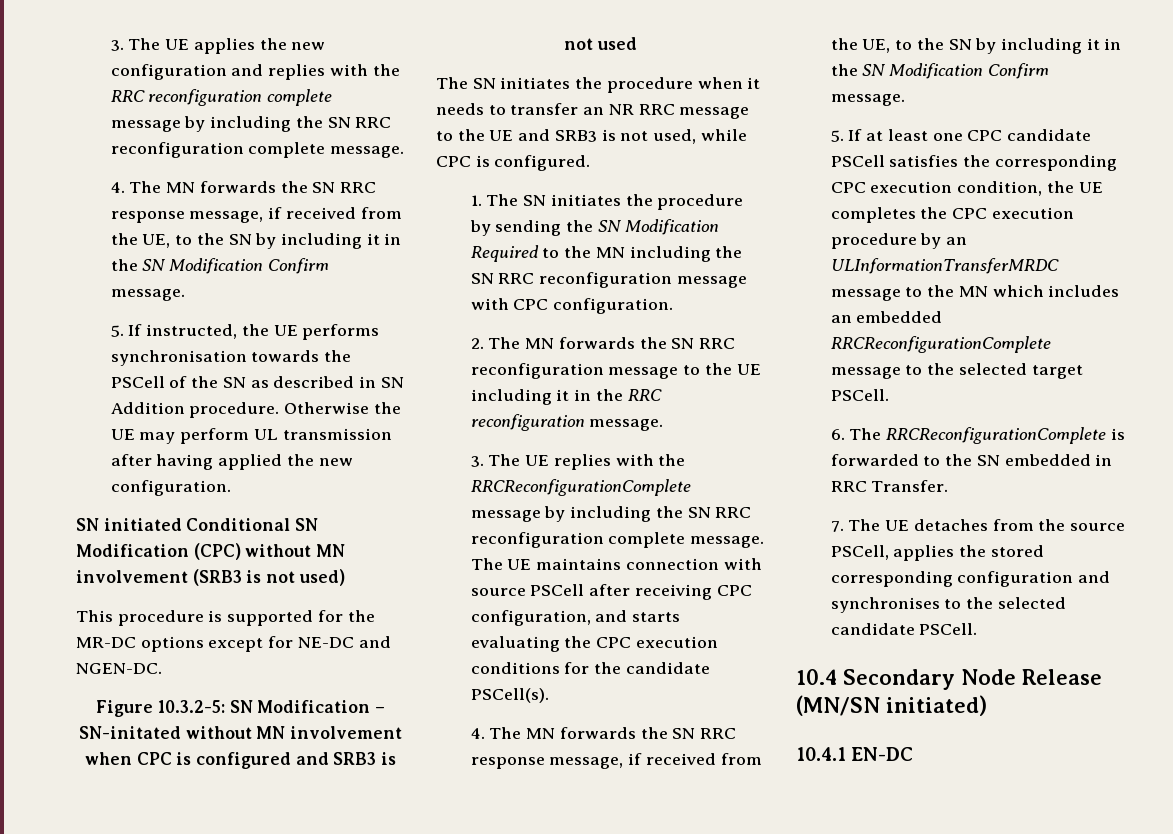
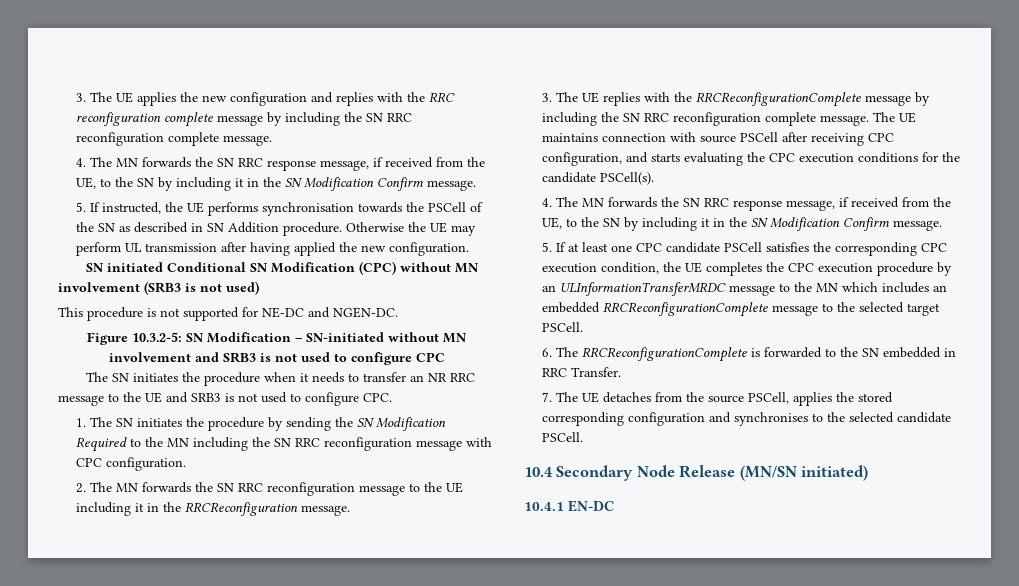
- This procedure is supported for the MR-DC options except for NE-DC and NGEN-DC.
+ This procedure is not supported for NE-DC and NGEN-DC.
- Figure 10.3.2-5: SN Modification – SN-initated without MN involvement when CPC is configured and SRB3 is not used
+ Figure 10.3.2-5: SN Modification – SN-initiated without MN involvement and SRB3 is not used to configure CPC
- The SN initiates the procedure when it needs to transfer an NR RRC message to the UE and SRB3 is not used, while CPC is configured.
+ The SN initiates the procedure when it needs to transfer an NR RRC message to the UE and SRB3 is not used to configure CPC.
- 2. The MN forwards the SN RRC reconfiguration message to the UE including it in the RRC reconfiguration message.
+ 2. The MN forwards the SN RRC reconfiguration message to the UE including it in the RRCReconfiguration message.

